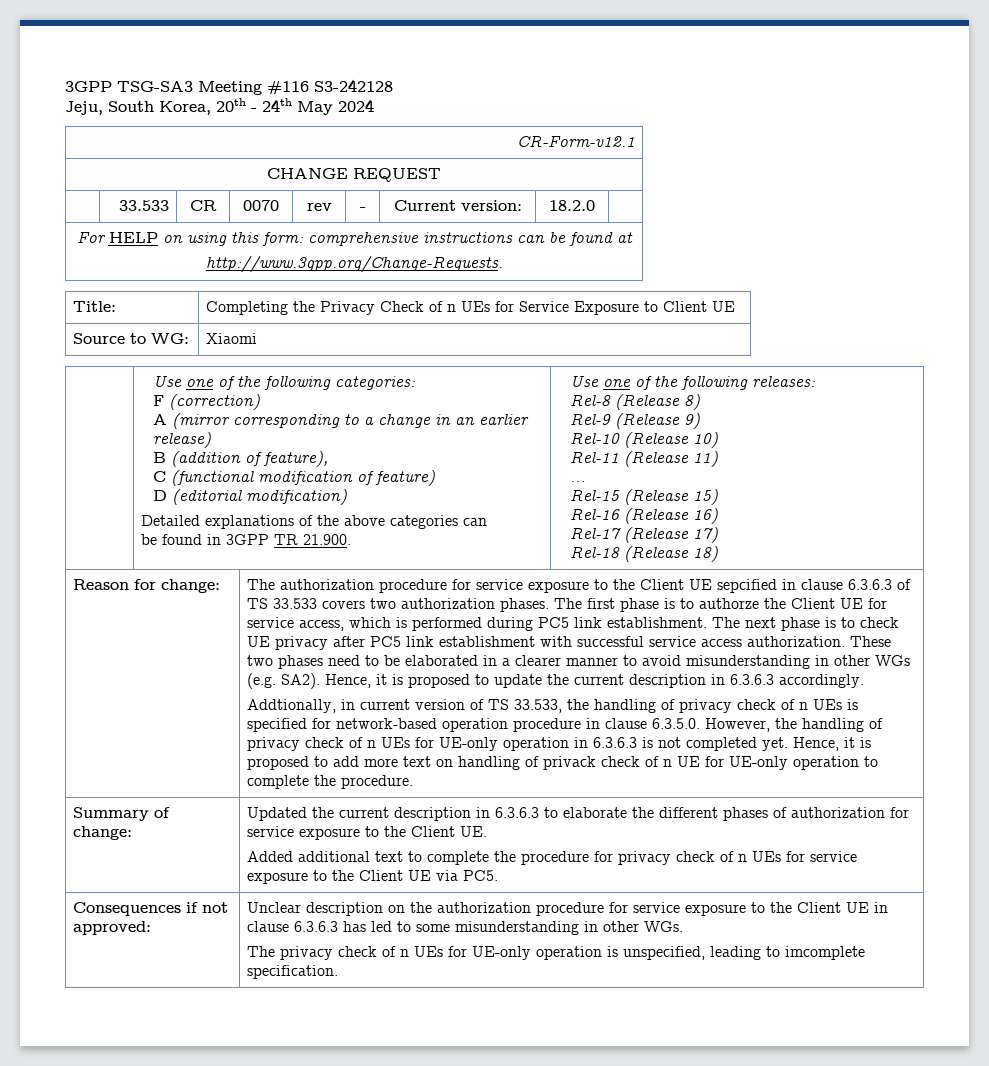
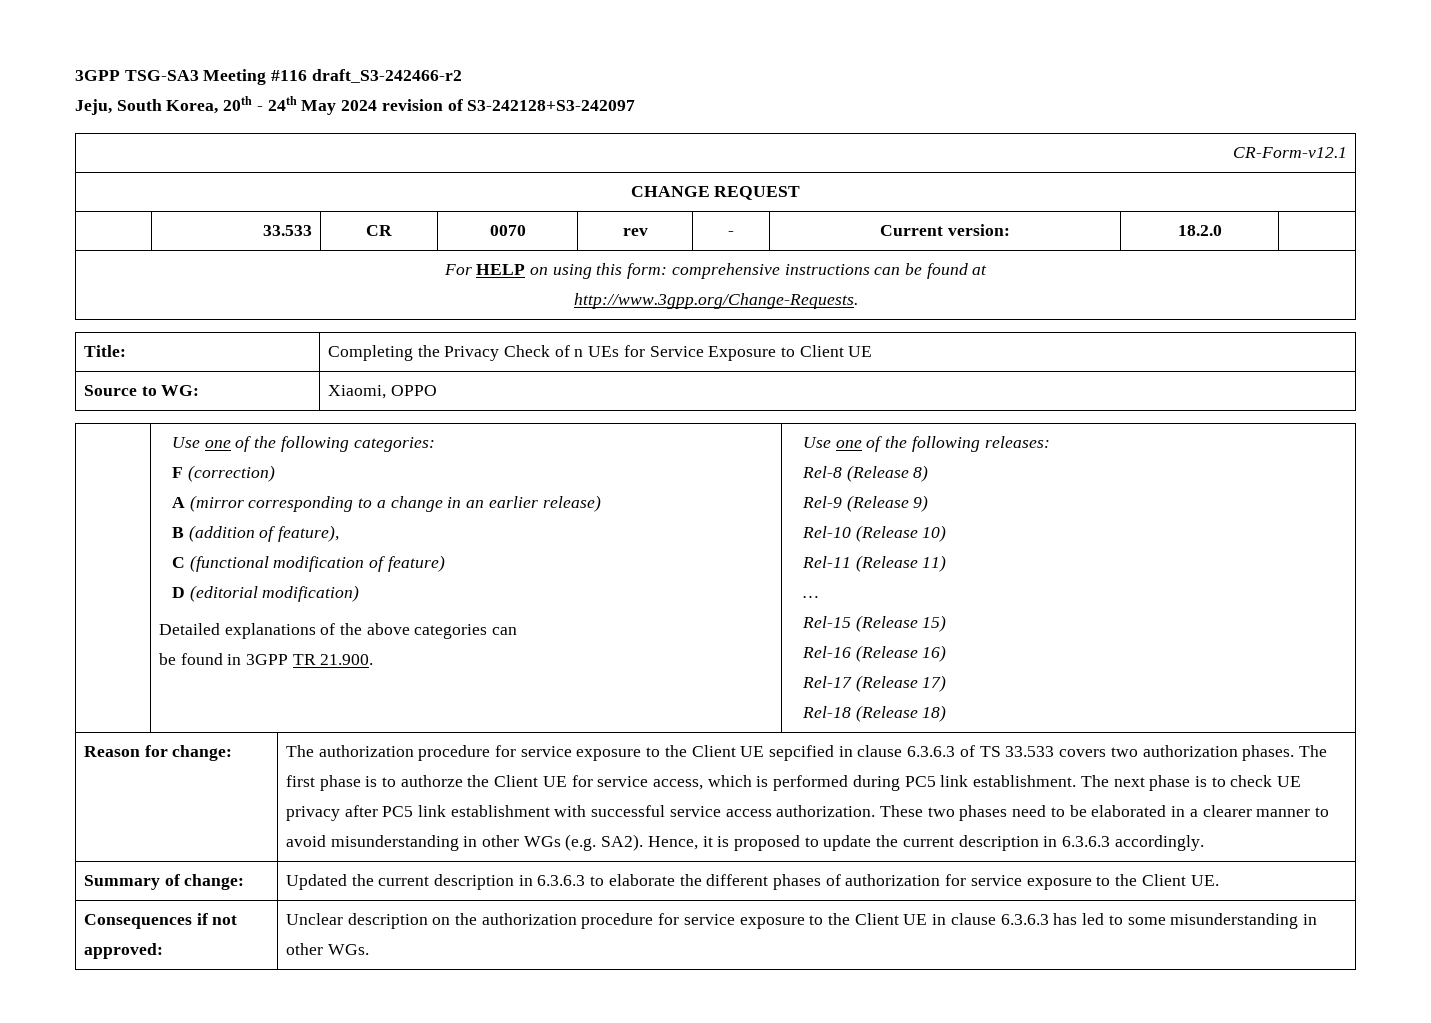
- 3GPP TSG-SA3 Meeting #116 S3-242128
+ 3GPP TSG-SA3 Meeting #116 draft_S3-242466-r2
- Jeju, South Korea, 20th - 24th May 2024
+ Jeju, South Korea, 20th - 24th May 2024 revision of S3-242128+S3-242097
- Source to WG: | Xiaomi
+ Source to WG: | Xiaomi, OPPO
- Addtionally, in current version of TS 33.533, the handling of privacy check of n UEs is specified for network-based operation procedure in clause 6.3.5.0. However, the handling of privacy check of n UEs for UE-only operation in 6.3.6.3 is not completed yet. Hence, it is proposed to add more text on handling of privack check of n UE for UE-only operation to complete the procedure.
- Added additional text to complete the procedure for privacy check of n UEs for service exposure to the Client UE via PC5.
- The privacy check of n UEs for UE-only operation is unspecified, leading to imcomplete specification.

